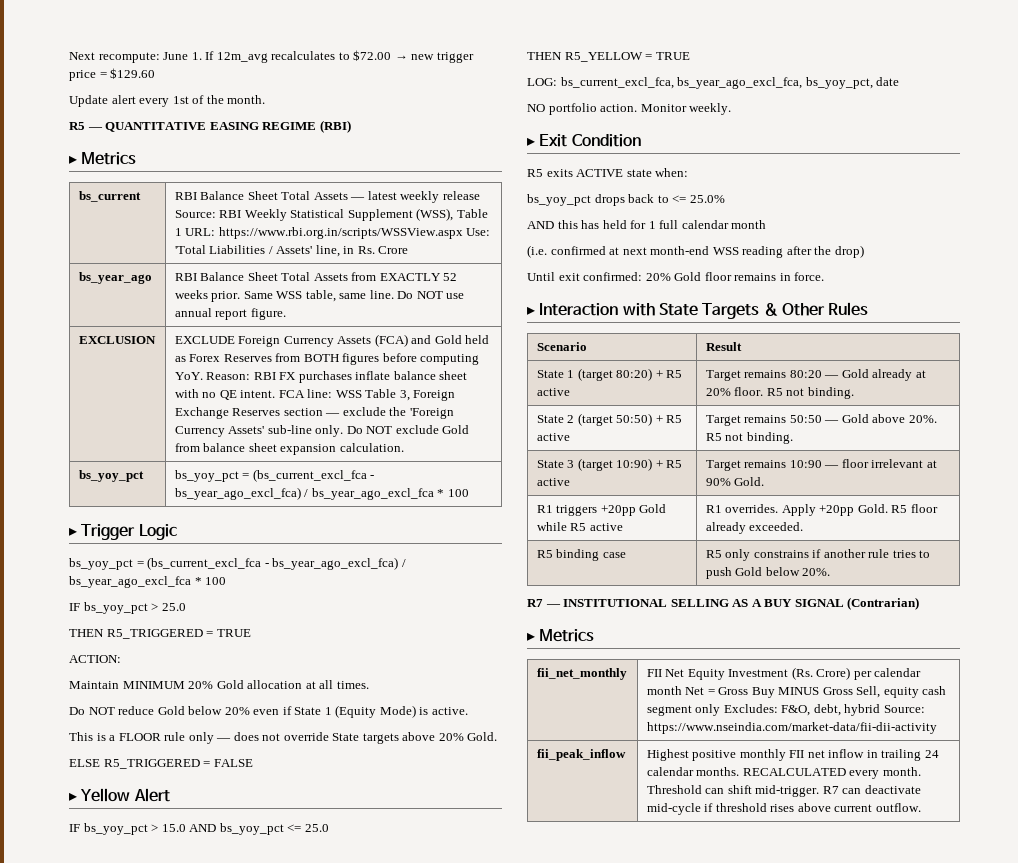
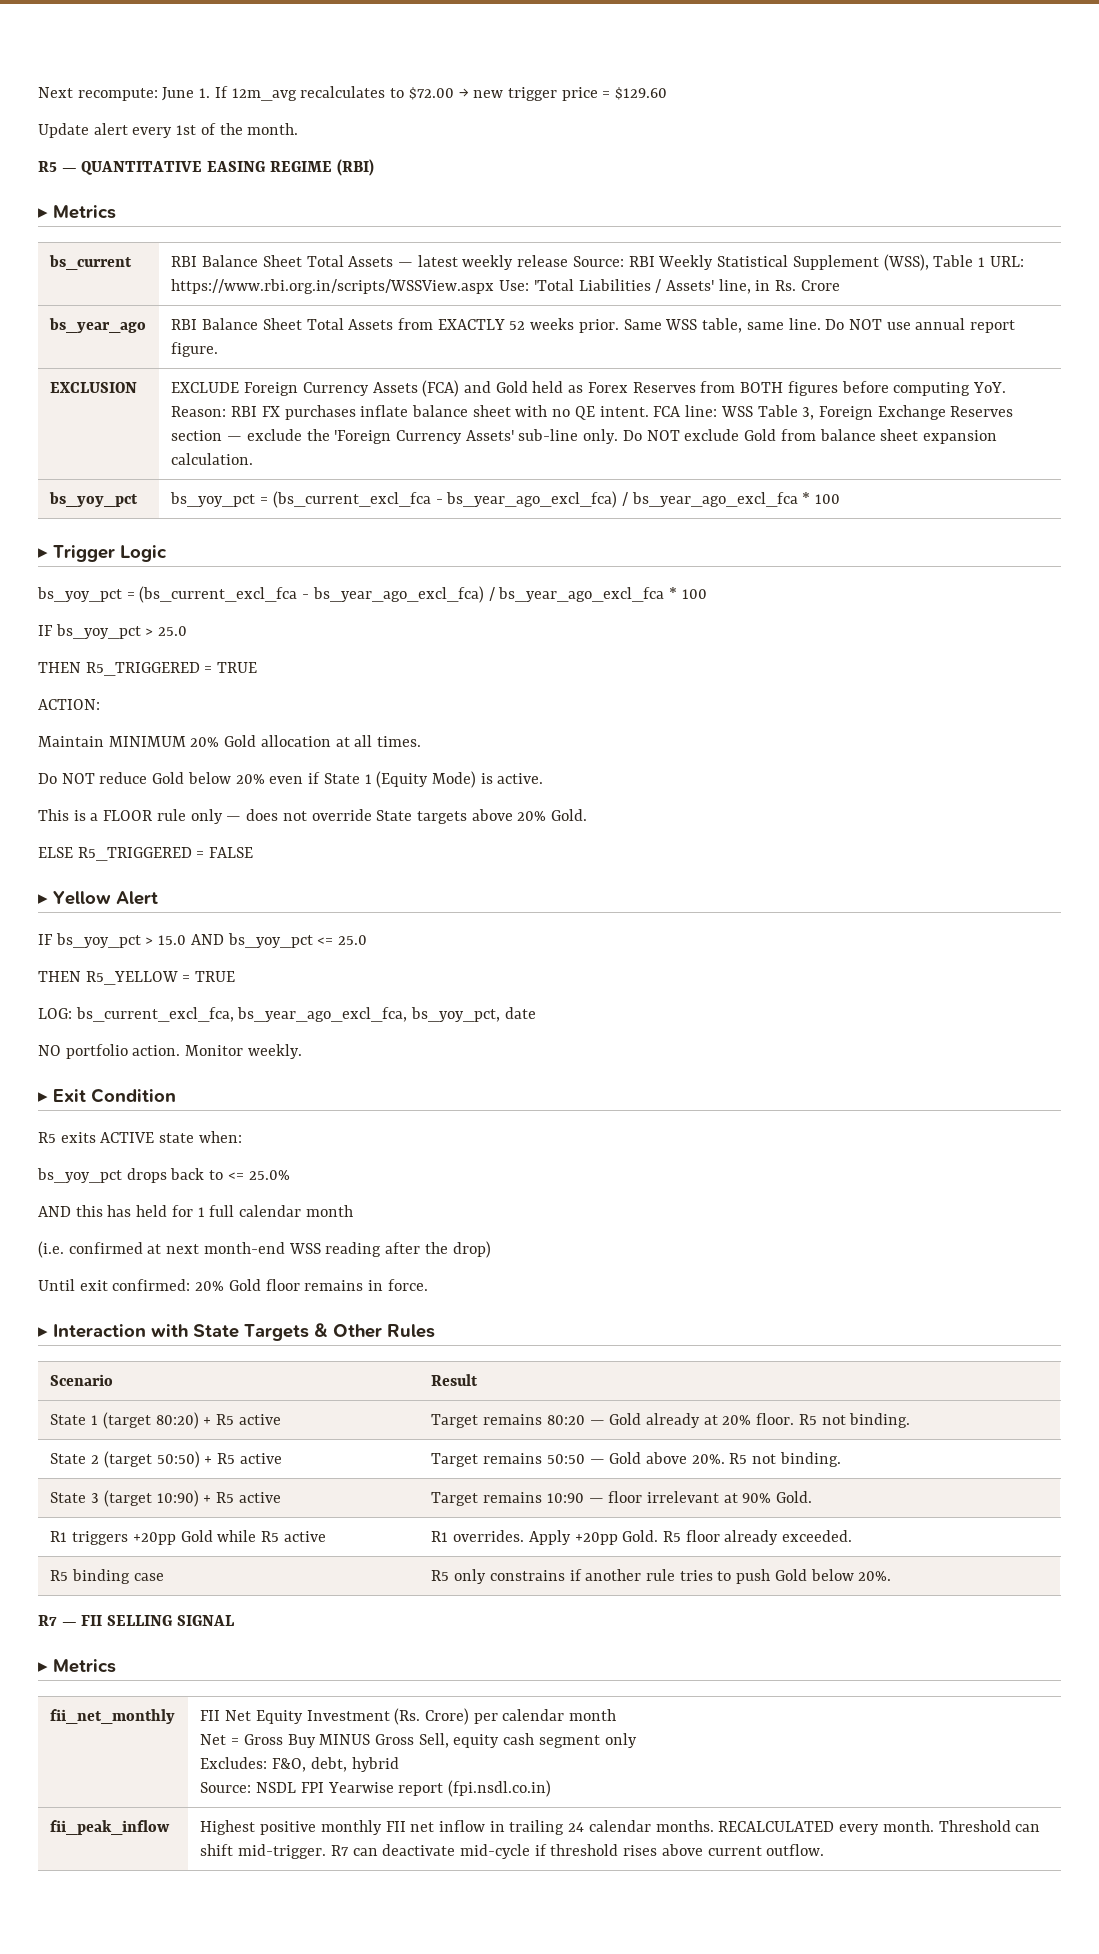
- R7 — INSTITUTIONAL SELLING AS A BUY SIGNAL (Contrarian)
+ R7 — FII SELLING SIGNAL
- fii_net_monthly | FII Net Equity Investment (Rs. Crore) per calendar month Net = Gross Buy MINUS Gross Sell, equity cash segment only Excludes: F&O, debt, hybrid Source: https://www.nseindia.com/market-data/fii-dii-activity
+ fii_net_monthly | FII Net Equity Investment (Rs. Crore) per calendar month
+ Net = Gross Buy MINUS Gross Sell, equity cash segment only
+ Excludes: F&O, debt, hybrid
+ Source: NSDL FPI Yearwise report (fpi.nsdl.co.in)

